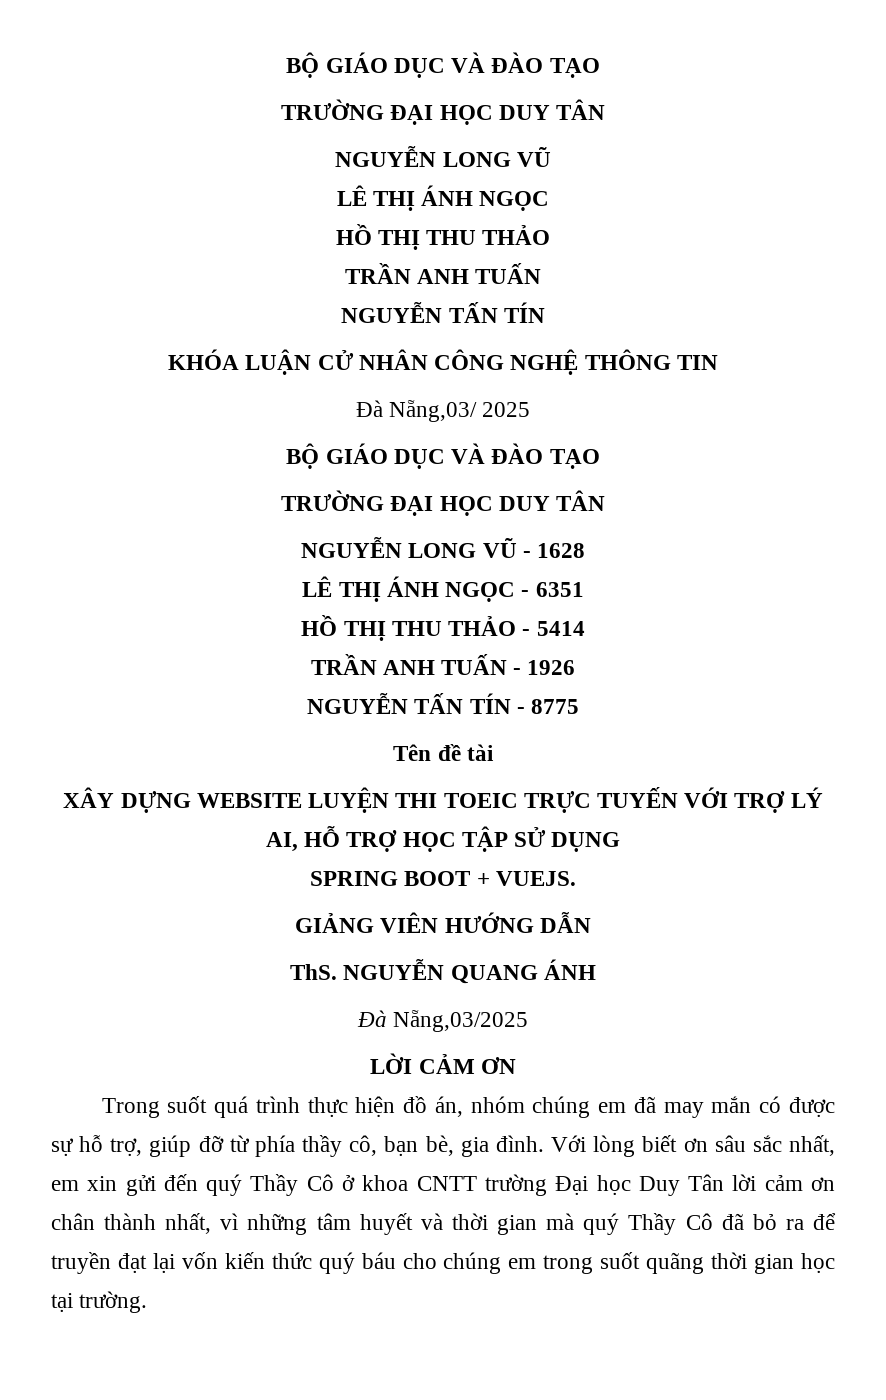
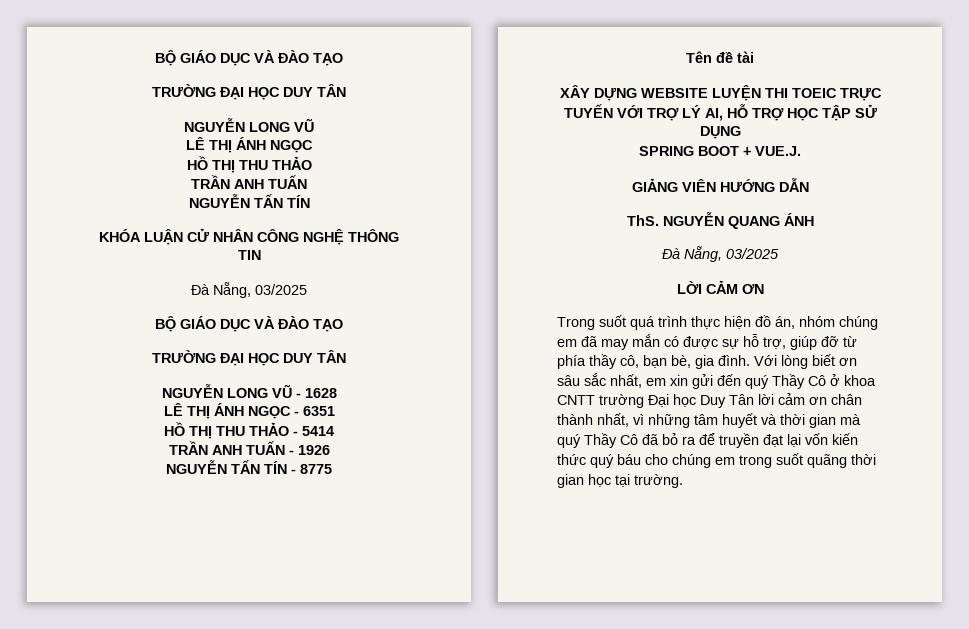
  KHÓA LUẬN CỬ NHÂN CÔNG NGHỆ THÔNG TIN
- Đà Nẵng,03/ 2025
+ Đà Nẵng, 03/2025
- SPRING BOOT + VUEJS.
+ SPRING BOOT + VUE.J.
  ThS. NGUYỄN QUANG ÁNH
- Đà Nẵng,03/2025
+ Đà Nẵng, 03/2025

